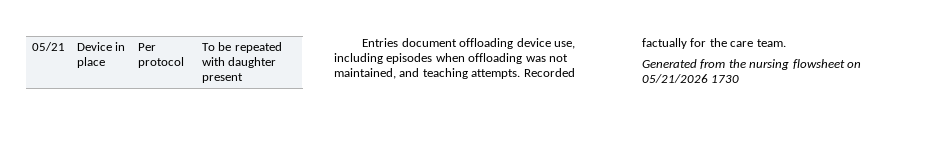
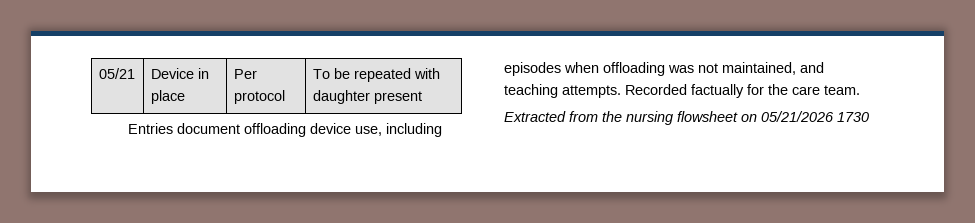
- Generated from the nursing flowsheet on 05/21/2026 1730
+ Extracted from the nursing flowsheet on 05/21/2026 1730

